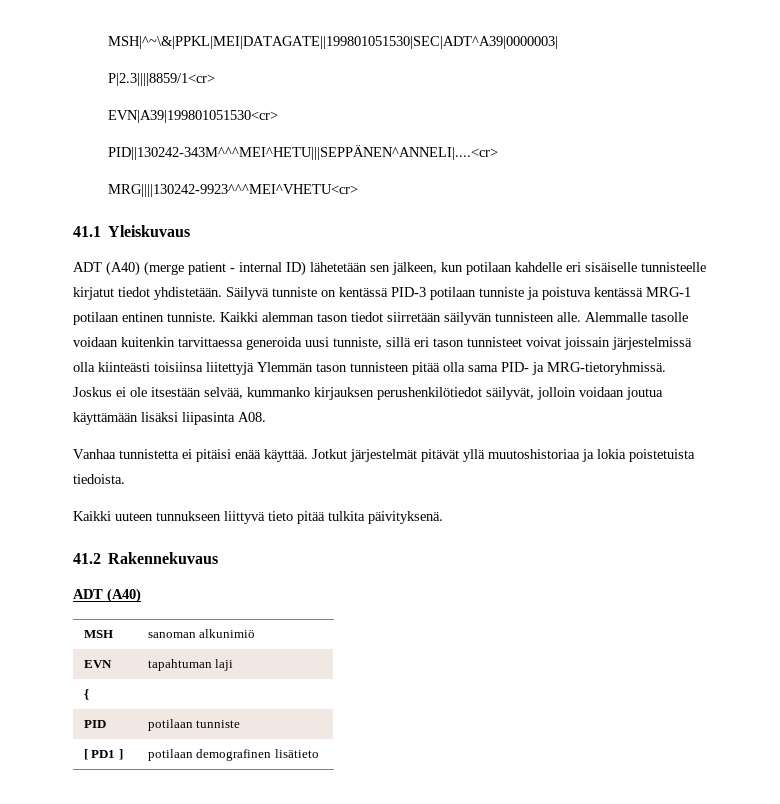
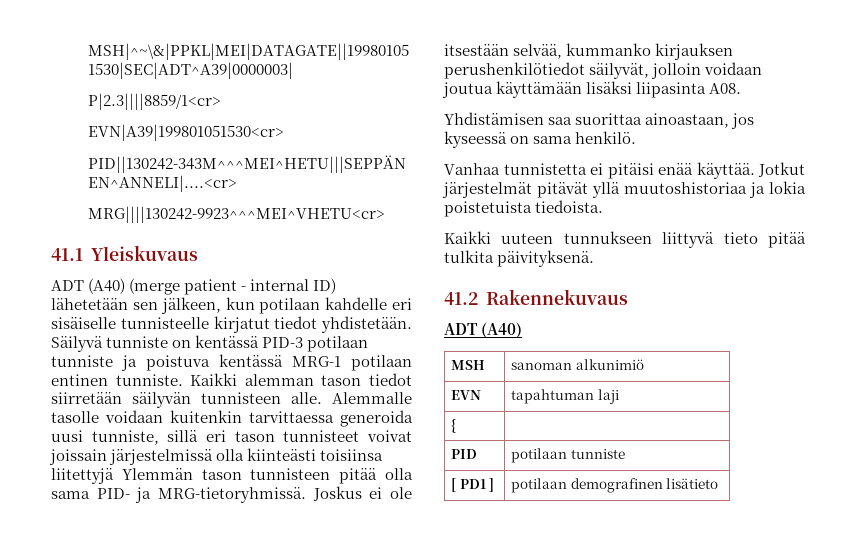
+ Yhdistämisen saa suorittaa ainoastaan, jos kyseessä on sama henkilö.

